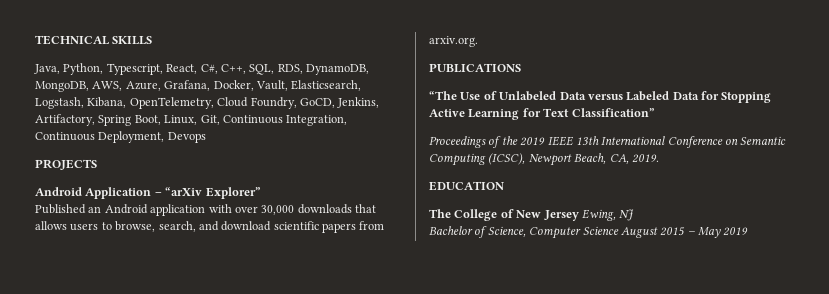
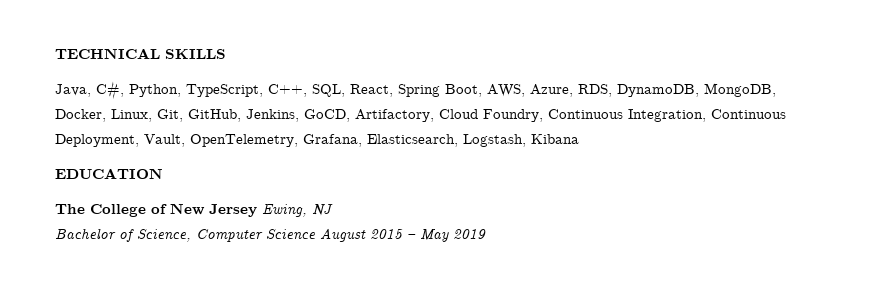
- Java, Python, Typescript, React, C#, C++, SQL, RDS, DynamoDB, MongoDB, AWS, Azure, Grafana, Docker, Vault, Elasticsearch, Logstash, Kibana, OpenTelemetry, Cloud Foundry, GoCD, Jenkins, Artifactory, Spring Boot, Linux, Git, Continuous Integration, Continuous Deployment, Devops
- PROJECTS
- Android Application – “arXiv Explorer”
- Published an Android application with over 30,000 downloads that allows users to browse, search, and download scientific papers from arxiv.org.
- PUBLICATIONS
- “The Use of Unlabeled Data versus Labeled Data for Stopping Active Learning for Text Classification”
- Proceedings of the 2019 IEEE 13th International Conference on Semantic Computing (ICSC), Newport Beach, CA, 2019.
+ Java, C#, Python, TypeScript, C++, SQL, React, Spring Boot, AWS, Azure, RDS, DynamoDB, MongoDB, Docker, Linux, Git, GitHub, Jenkins, GoCD, Artifactory, Cloud Foundry, Continuous Integration, Continuous Deployment, Vault, OpenTelemetry, Grafana, Elasticsearch, Logstash, Kibana

